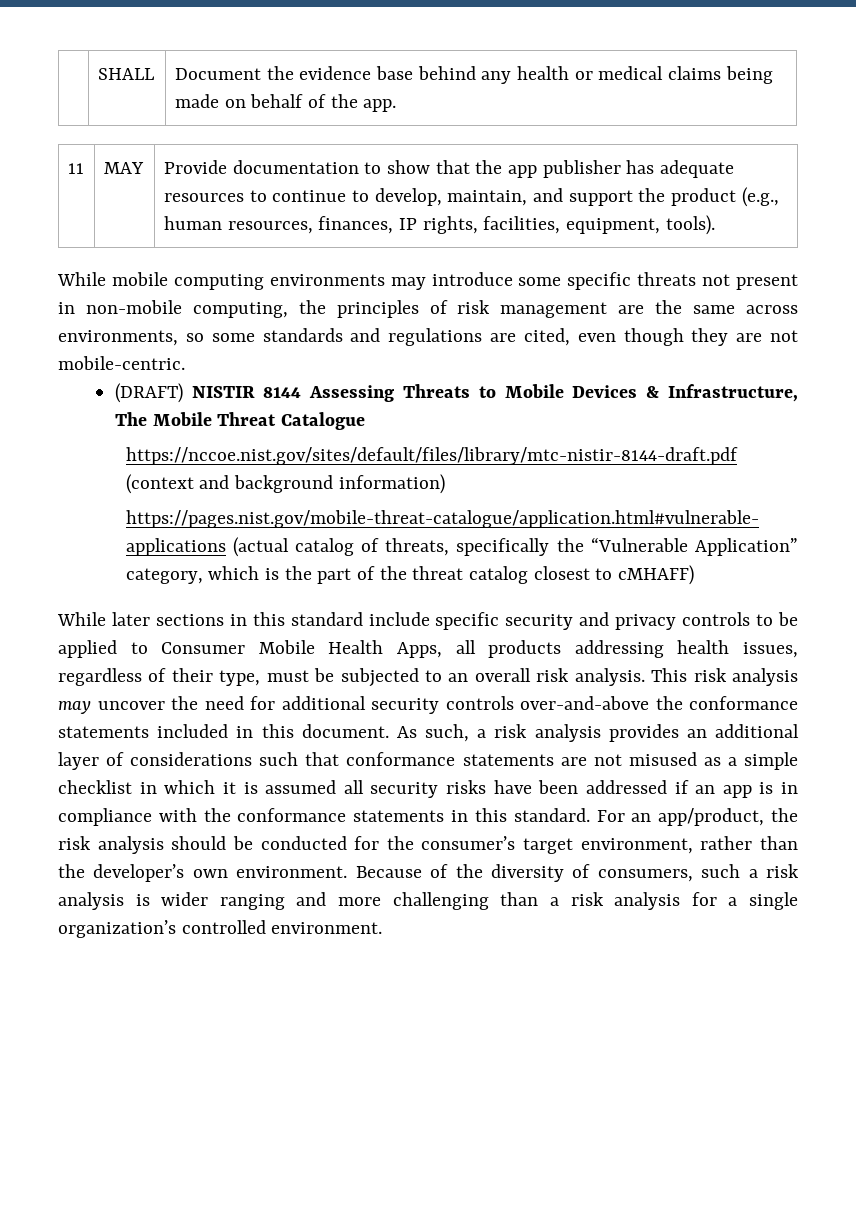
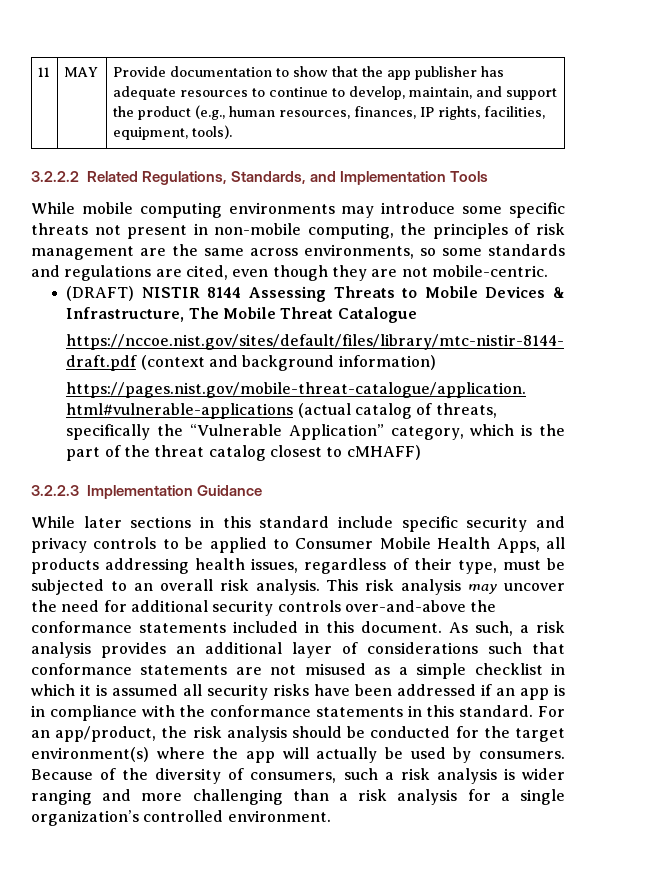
- | SHALL | Document the evidence base behind any health or medical claims being made on behalf of the app.
+ 3.2.2.2 Related Regulations, Standards, and Implementation Tools
+ 3.2.2.3 Implementation Guidance
- For an app/product, the risk analysis should be conducted for the consumer’s target environment, rather than the developer’s own environment.
+ For an app/product, the risk analysis should be conducted for the target environment(s) where the app will actually be used by consumers.

